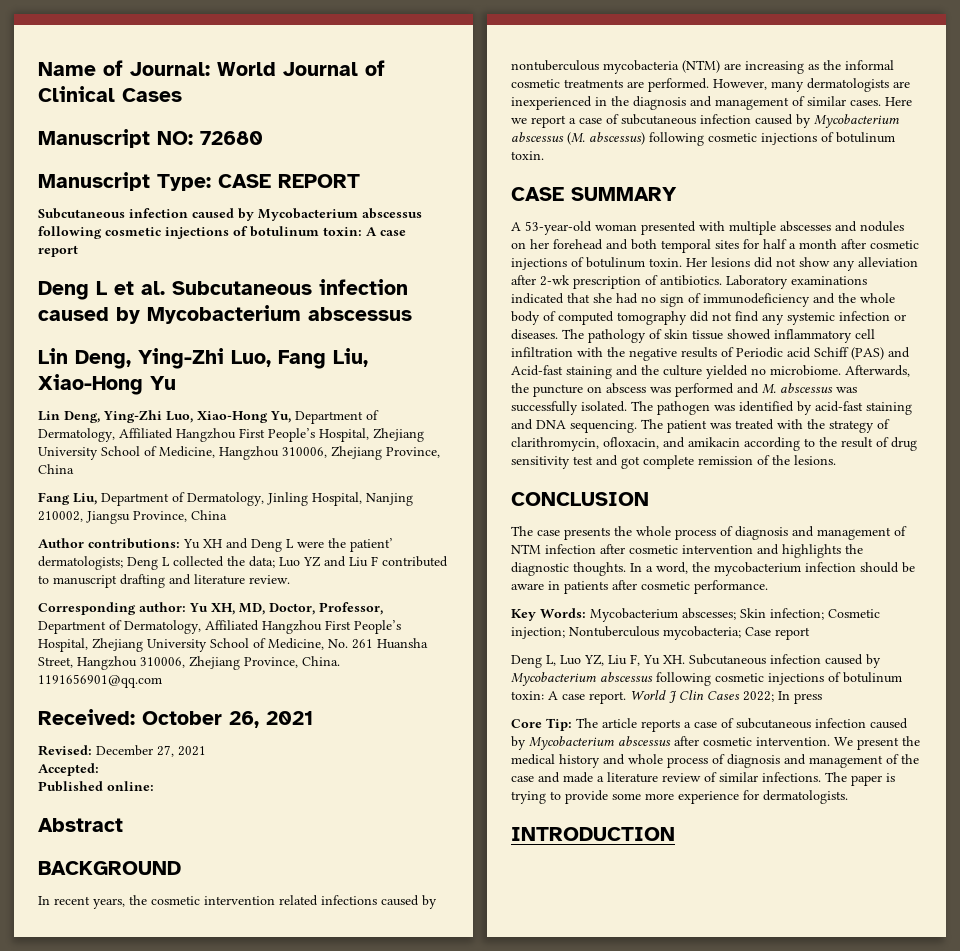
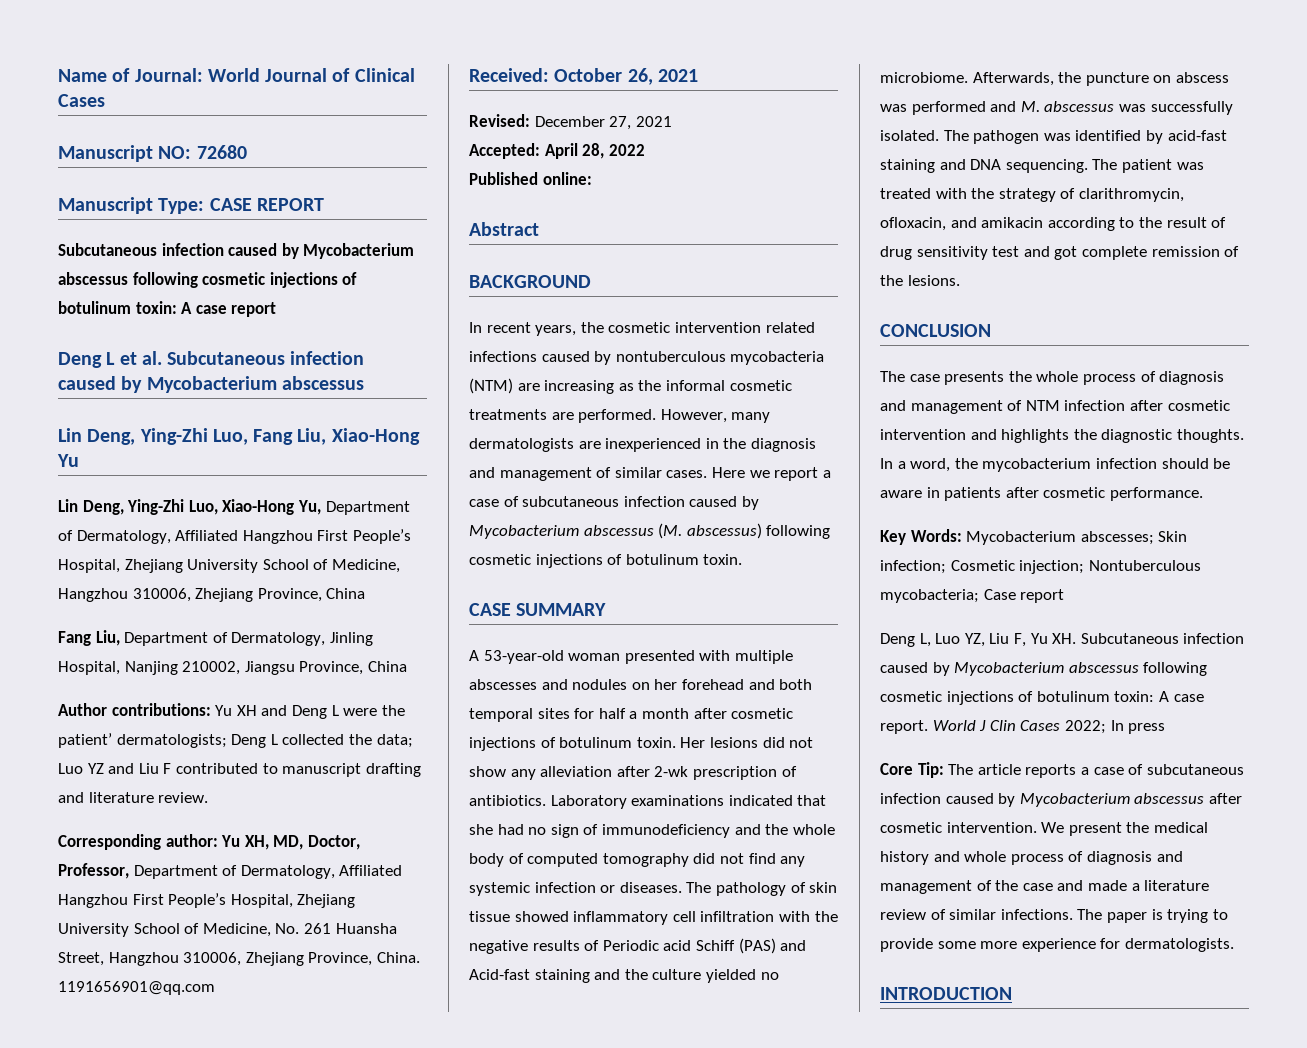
- Accepted:
+ Accepted: April 28, 2022

